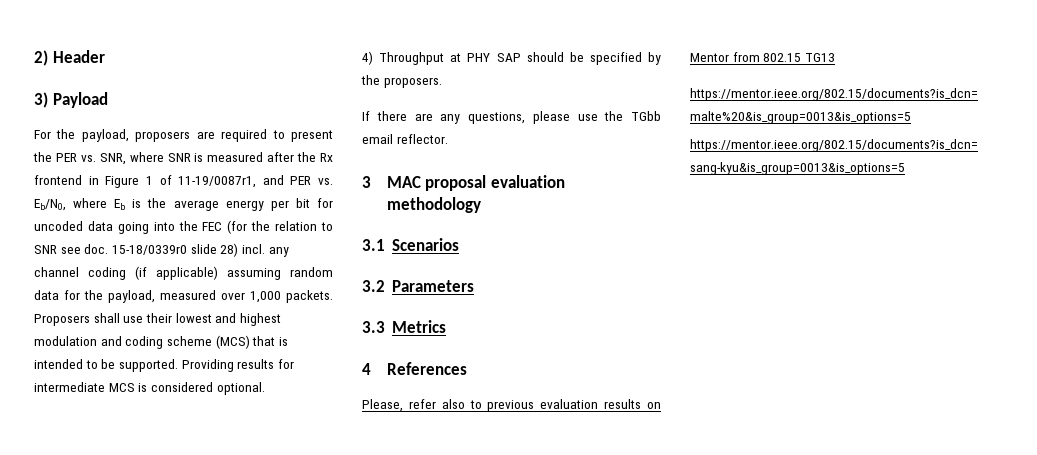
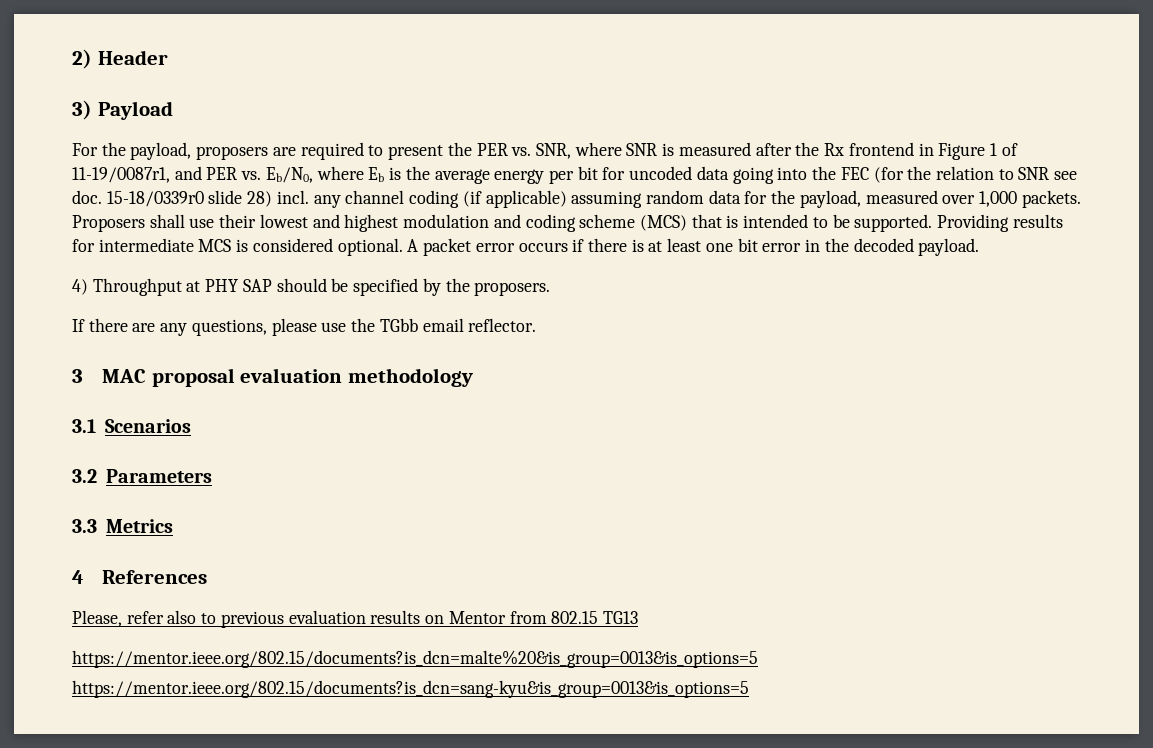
+ A packet error occurs if there is at least one bit error in the decoded payload.

